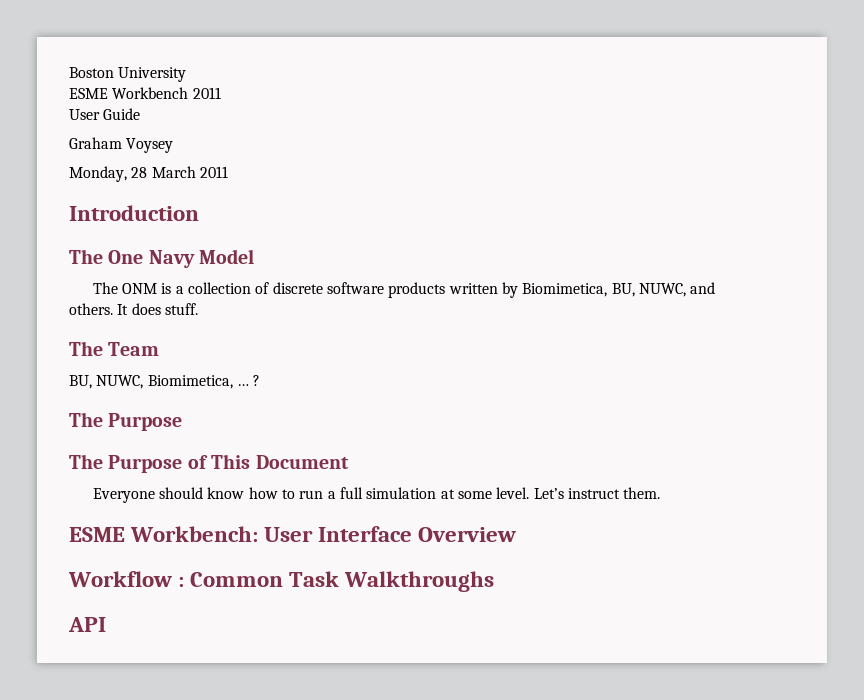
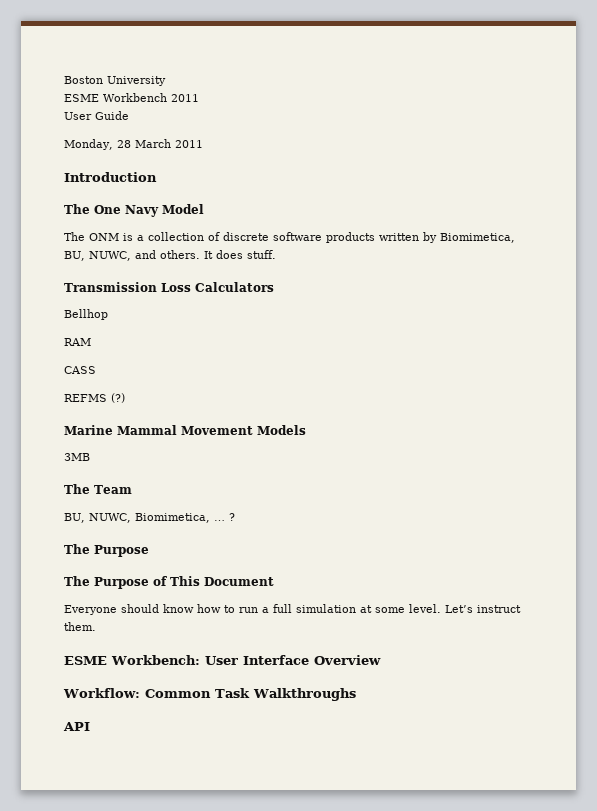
- Graham Voysey
+ Transmission Loss Calculators
+ Bellhop
+ RAM
+ CASS
+ REFMS (?)
+ Marine Mammal Movement Models
+ 3MB
- Workflow : Common Task Walkthroughs
+ Workflow: Common Task Walkthroughs

